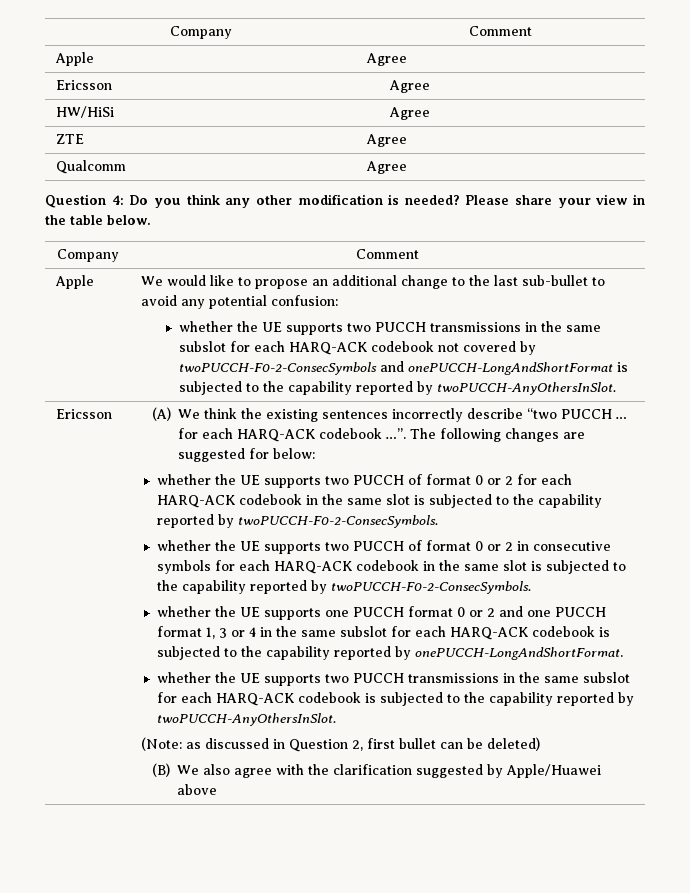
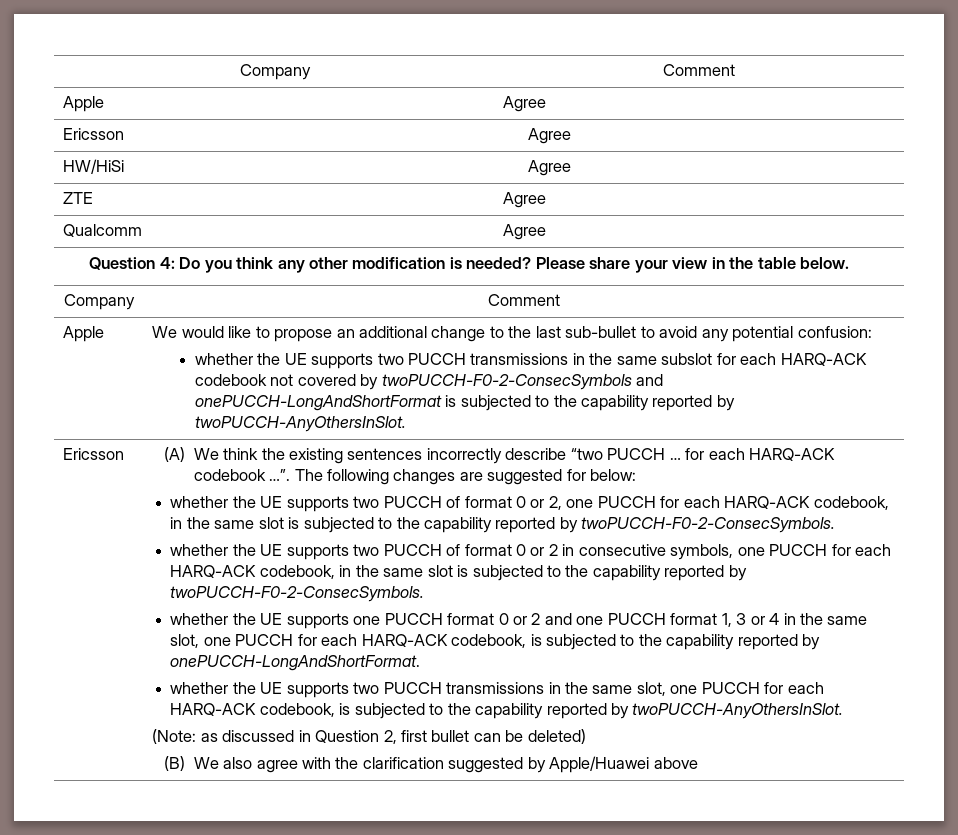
- whether the UE supports two PUCCH of format 0 or 2 for each HARQ-ACK codebook in the same slot is subjected to the capability reported by twoPUCCH-F0-2-ConsecSymbols.
+ whether the UE supports two PUCCH of format 0 or 2, one PUCCH for each HARQ-ACK codebook, in the same slot is subjected to the capability reported by twoPUCCH-F0-2-ConsecSymbols.
- whether the UE supports two PUCCH of format 0 or 2 in consecutive symbols for each HARQ-ACK codebook in the same slot is subjected to the capability reported by twoPUCCH-F0-2-ConsecSymbols.
+ whether the UE supports two PUCCH of format 0 or 2 in consecutive symbols, one PUCCH for each HARQ-ACK codebook, in the same slot is subjected to the capability reported by twoPUCCH-F0-2-ConsecSymbols.
- whether the UE supports one PUCCH format 0 or 2 and one PUCCH format 1, 3 or 4 in the same subslot for each HARQ-ACK codebook is subjected to the capability reported by onePUCCH-LongAndShortFormat.
+ whether the UE supports one PUCCH format 0 or 2 and one PUCCH format 1, 3 or 4 in the same slot, one PUCCH for each HARQ-ACK codebook, is subjected to the capability reported by onePUCCH-LongAndShortFormat.
- whether the UE supports two PUCCH transmissions in the same subslot for each HARQ-ACK codebook is subjected to the capability reported by twoPUCCH-AnyOthersInSlot.
+ whether the UE supports two PUCCH transmissions in the same slot, one PUCCH for each HARQ-ACK codebook, is subjected to the capability reported by twoPUCCH-AnyOthersInSlot.

